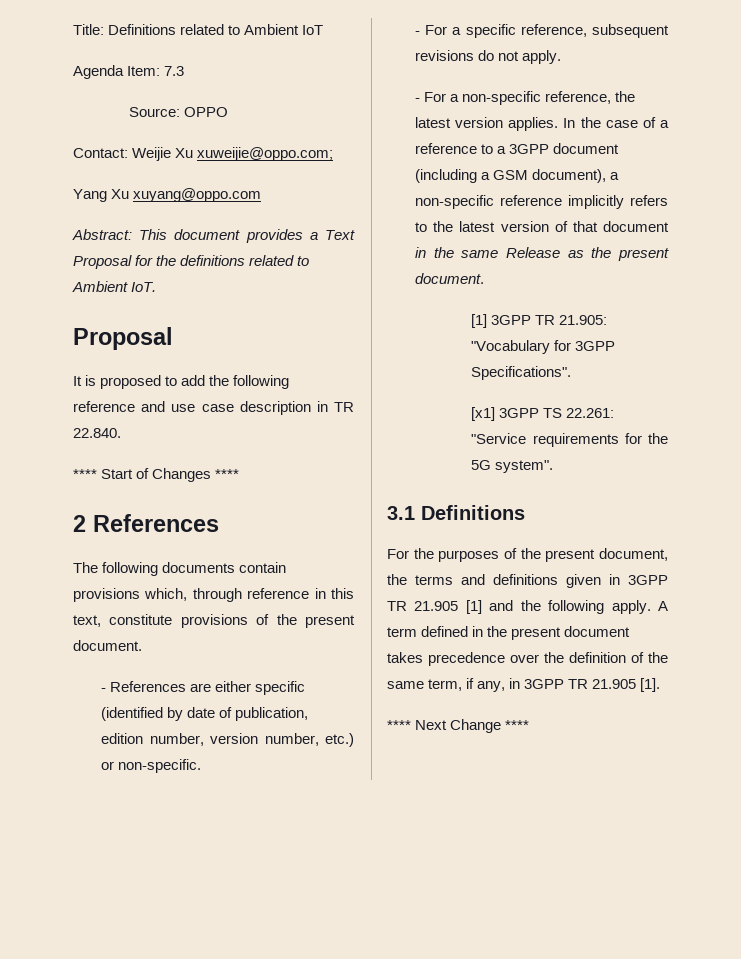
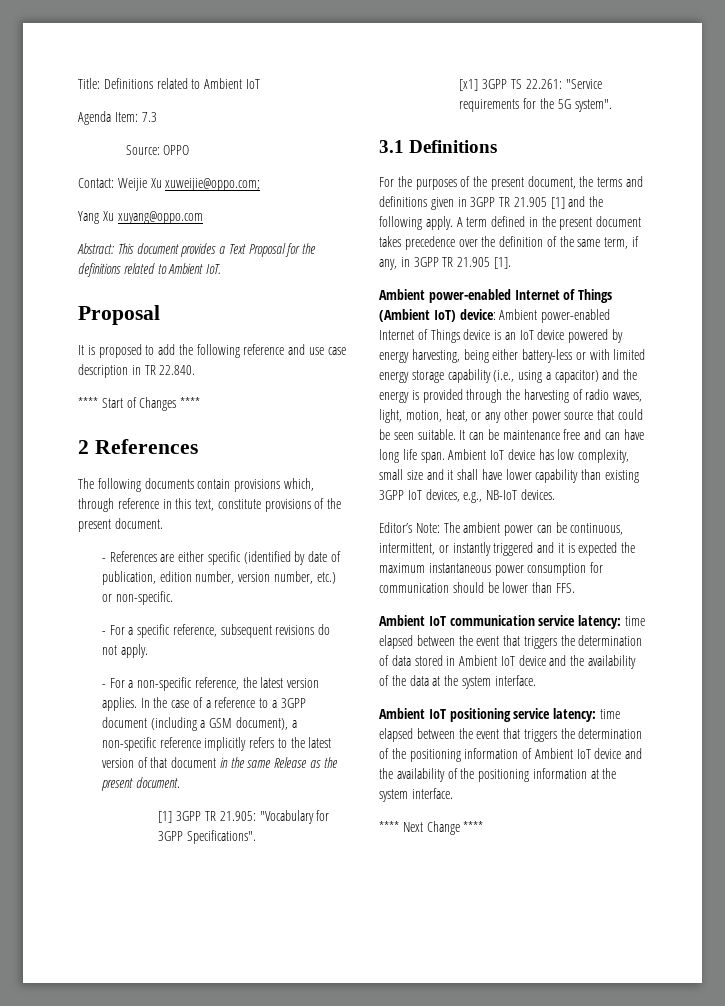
+ Ambient power-enabled Internet of Things (Ambient IoT) device: Ambient power-enabled Internet of Things device is an IoT device powered by energy harvesting, being either battery-less or with limited energy storage capability (i.e., using a capacitor) and the energy is provided through the harvesting of radio waves, light, motion, heat, or any other power source that could be seen suitable. It can be maintenance free and can have long life span. Ambient IoT device has low complexity, small size and it shall have lower capability than existing 3GPP IoT devices, e.g., NB-IoT devices.
+ Editor’s Note: The ambient power can be continuous, intermittent, or instantly triggered and it is expected the maximum instantaneous power consumption for communication should be lower than FFS.
+ Ambient IoT communication service latency: time elapsed between the event that triggers the determination of data stored in Ambient IoT device and the availability of the data at the system interface.
+ Ambient IoT positioning service latency: time elapsed between the event that triggers the determination of the positioning information of Ambient IoT device and the availability of the positioning information at the system interface.

